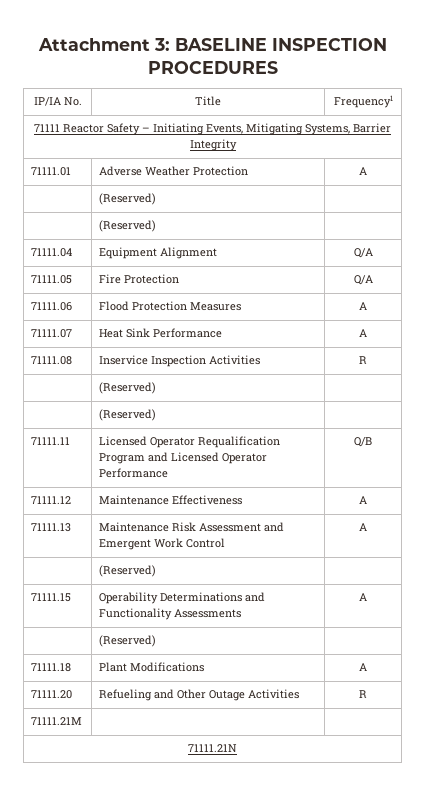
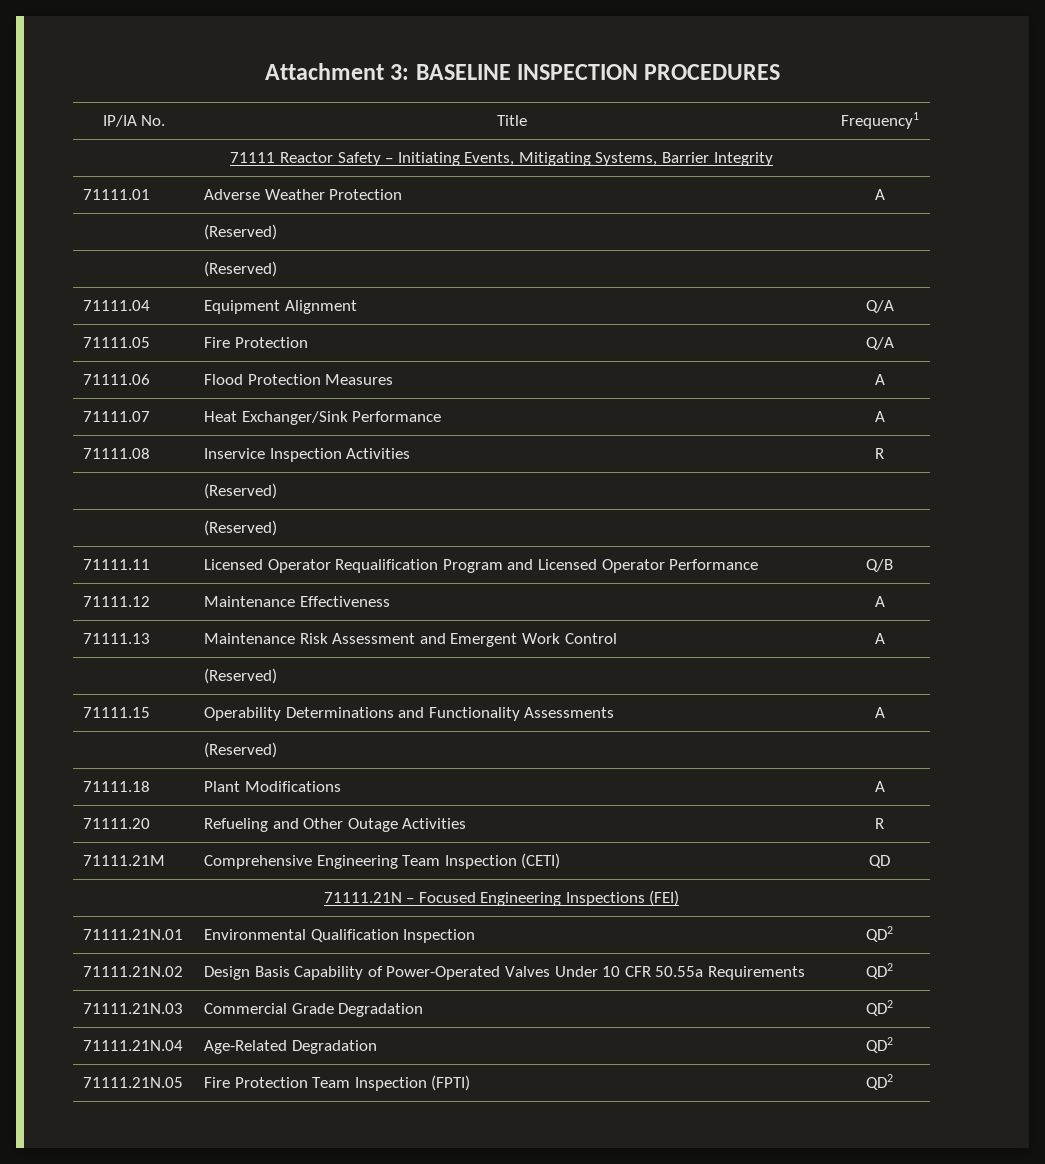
- 71111.07 | Heat Sink Performance | A
+ 71111.07 | Heat Exchanger/Sink Performance | A
- 71111.21M | |
- 71111.21N
+ 71111.21M | Comprehensive Engineering Team Inspection (CETI) | QD
+ 71111.21N – Focused Engineering Inspections (FEI)
+ 71111.21N.01 | Environmental Qualification Inspection | QD2
+ 71111.21N.02 | Design Basis Capability of Power-Operated Valves Under 10 CFR 50.55a Requirements | QD2
+ 71111.21N.03 | Commercial Grade Degradation | QD2
+ 71111.21N.04 | Age-Related Degradation | QD2
+ 71111.21N.05 | Fire Protection Team Inspection (FPTI) | QD2

